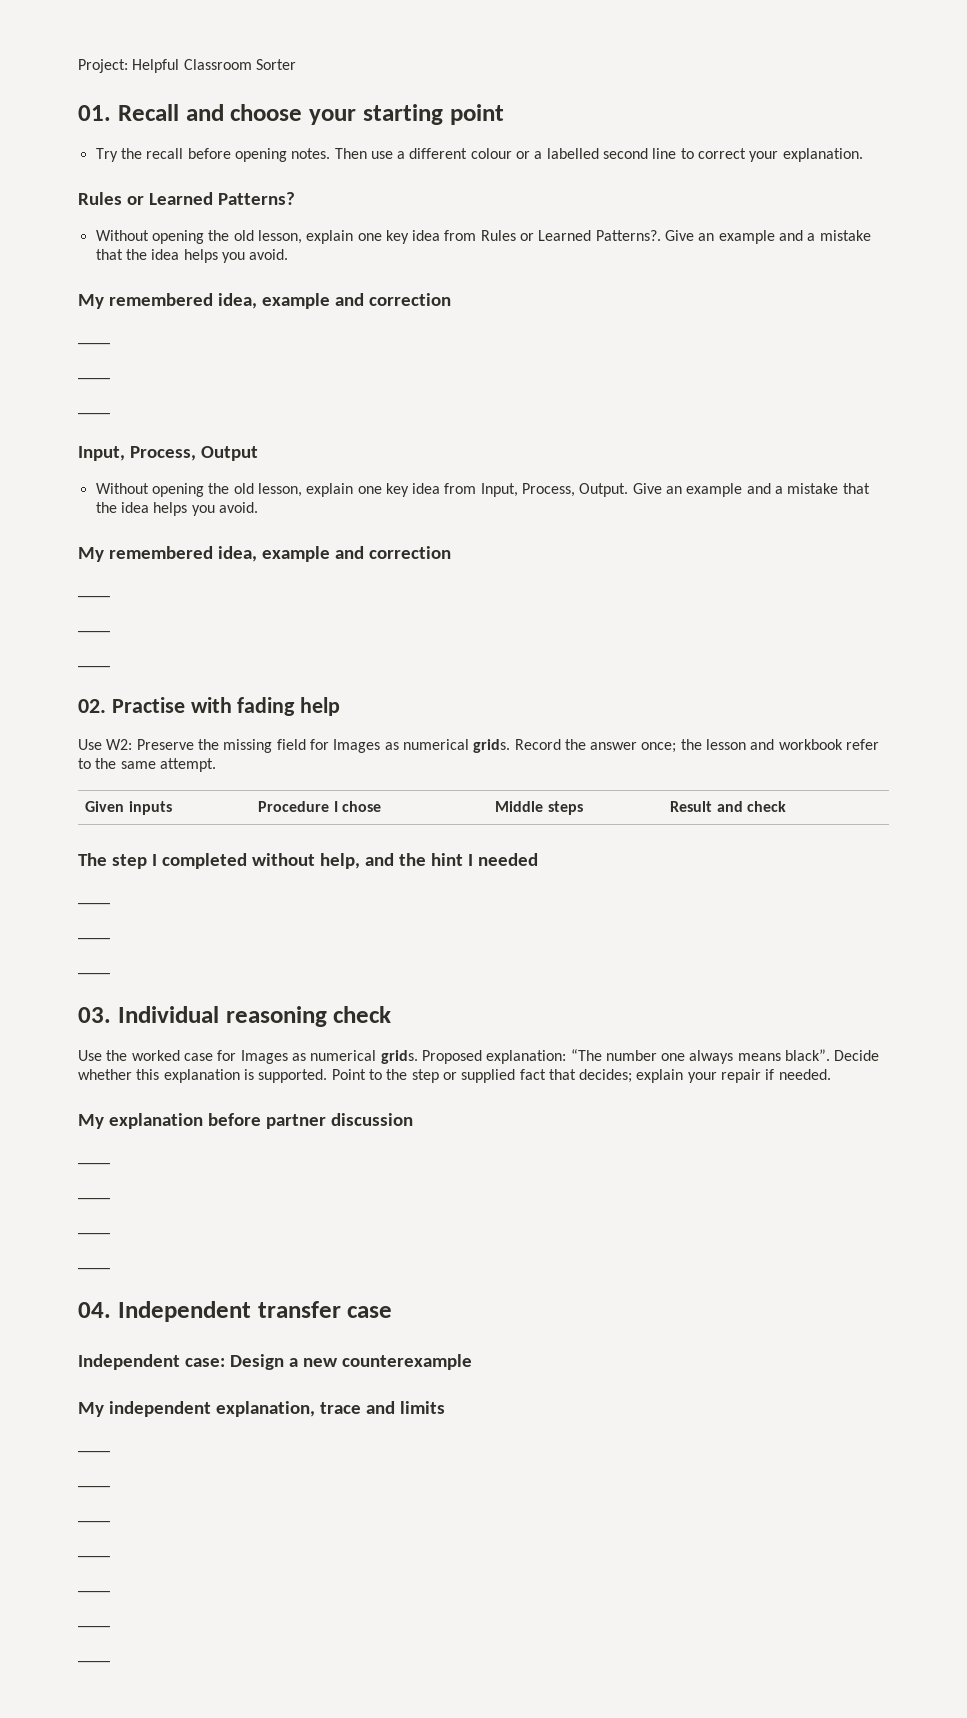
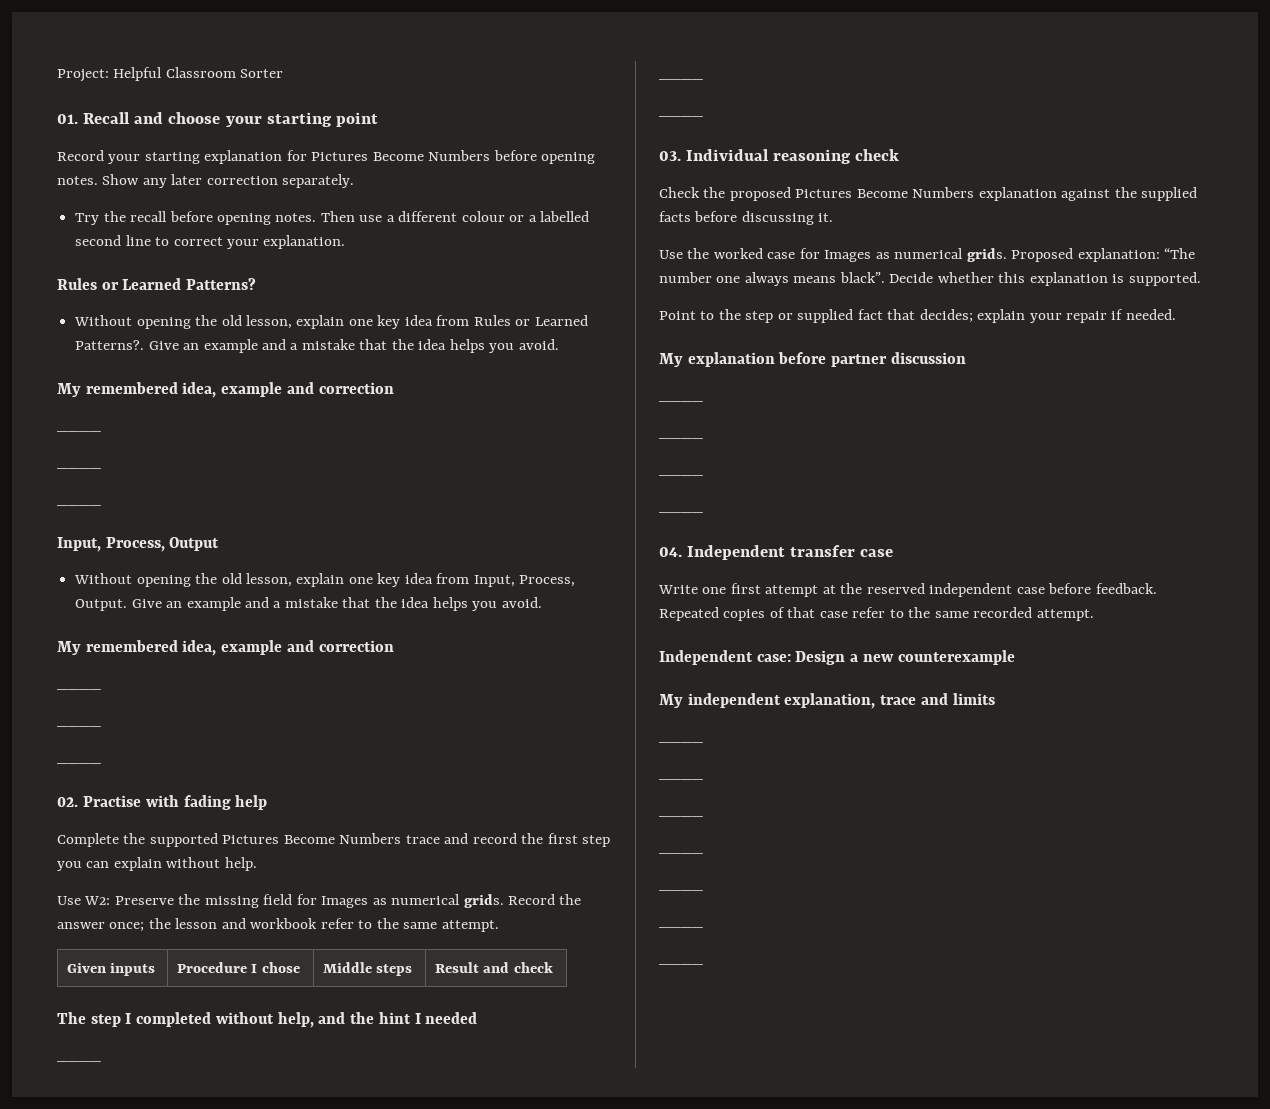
+ Record your starting explanation for Pictures Become Numbers before opening notes. Show any later correction separately.
+ Complete the supported Pictures Become Numbers trace and record the first step you can explain without help.
+ Check the proposed Pictures Become Numbers explanation against the supplied facts before discussing it.
- Decide whether this explanation is supported. Point to the step or supplied fact that decides; explain your repair if needed.
+ Decide whether this explanation is supported.
+ Point to the step or supplied fact that decides; explain your repair if needed.
+ Write one first attempt at the reserved independent case before feedback. Repeated copies of that case refer to the same recorded attempt.

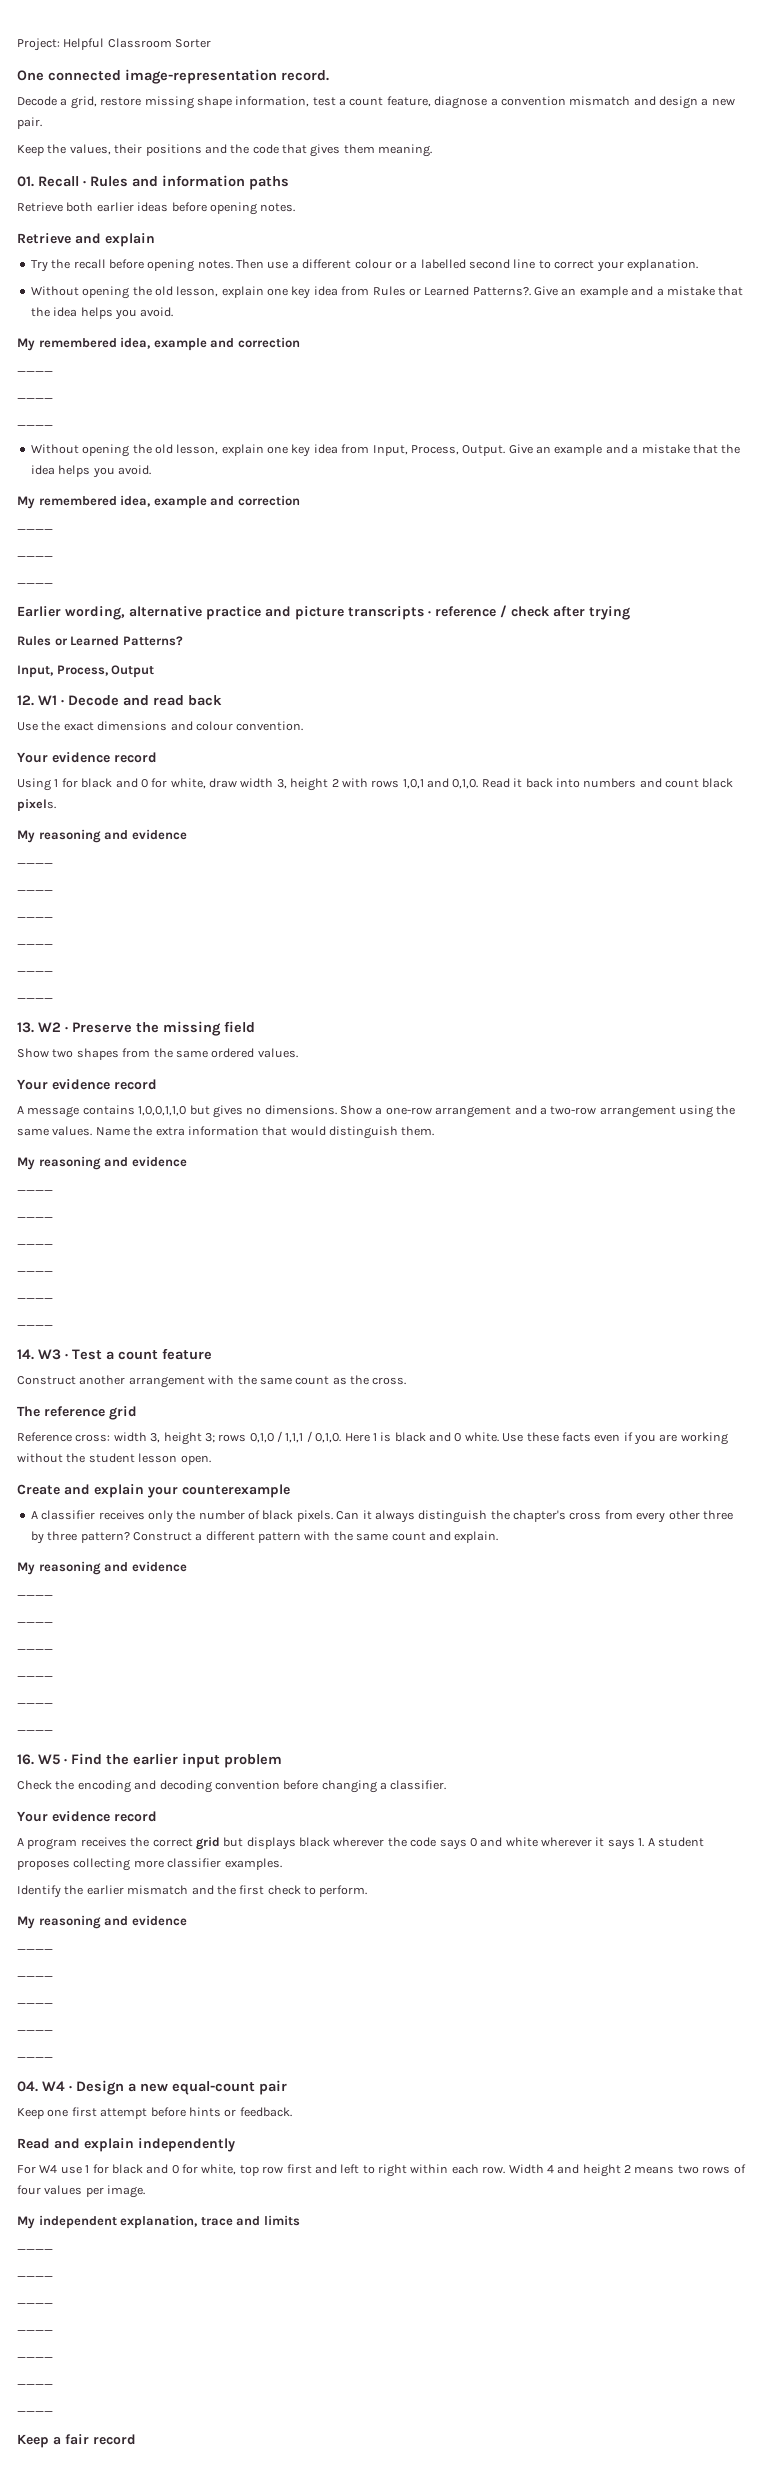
- 01. Recall and choose your starting point
- Record your starting explanation for Pictures Become Numbers before opening notes. Show any later correction separately.
+ One connected image-representation record.
+ Decode a grid, restore missing shape information, test a count feature, diagnose a convention mismatch and design a new pair.
+ Keep the values, their positions and the code that gives them meaning.
+ 01. Recall · Rules and information paths
+ Retrieve both earlier ideas before opening notes.
+ Retrieve and explain
- Rules or Learned Patterns?
- Input, Process, Output
- 02. Practise with fading help
- Complete the supported Pictures Become Numbers trace and record the first step you can explain without help.
- Use W2: Preserve the missing field for Images as numerical grids. Record the answer once; the lesson and workbook refer to the same attempt.
- Given inputs | Procedure I chose | Middle steps | Result and check
- The step I completed without help, and the hint I needed
+ Earlier wording, alternative practice and picture transcripts · reference / check after trying
+ Rules or Learned Patterns?
+ Input, Process, Output
+ 12. W1 · Decode and read back
+ Use the exact dimensions and colour convention.
+ Your evidence record
+ Using 1 for black and 0 for white, draw width 3, height 2 with rows 1,0,1 and 0,1,0. Read it back into numbers and count black pixels.
+ My reasoning and evidence
  ____
  ____
  ____
- 03. Individual reasoning check
- Check the proposed Pictures Become Numbers explanation against the supplied facts before discussing it.
- Use the worked case for Images as numerical grids. Proposed explanation: “The number one always means black”. Decide whether this explanation is supported.
- Point to the step or supplied fact that decides; explain your repair if needed.
- My explanation before partner discussion
+ ____
+ ____
+ ____
+ 13. W2 · Preserve the missing field
+ Show two shapes from the same ordered values.
+ Your evidence record
+ A message contains 1,0,0,1,1,0 but gives no dimensions. Show a one-row arrangement and a two-row arrangement using the same values. Name the extra information that would distinguish them.
+ My reasoning and evidence
+ ____
+ ____
+ ____
+ ____
+ ____
+ ____
+ 14. W3 · Test a count feature
+ Construct another arrangement with the same count as the cross.
+ The reference grid
+ Reference cross: width 3, height 3; rows 0,1,0 / 1,1,1 / 0,1,0. Here 1 is black and 0 white. Use these facts even if you are working without the student lesson open.
+ Create and explain your counterexample
+ A classifier receives only the number of black pixels. Can it always distinguish the chapter's cross from every other three by three pattern? Construct a different pattern with the same count and explain.
+ My reasoning and evidence
+ ____
+ ____
+ ____
+ ____
+ ____
+ ____
+ 16. W5 · Find the earlier input problem
+ Check the encoding and decoding convention before changing a classifier.
+ Your evidence record
+ A program receives the correct grid but displays black wherever the code says 0 and white wherever it says 1. A student proposes collecting more classifier examples.
+ Identify the earlier mismatch and the first check to perform.
+ My reasoning and evidence
+ ____
- 04. Independent transfer case
- Write one first attempt at the reserved independent case before feedback. Repeated copies of that case refer to the same recorded attempt.
- Independent case: Design a new counterexample
+ 04. W4 · Design a new equal-count pair
+ Keep one first attempt before hints or feedback.
+ Read and explain independently
+ For W4 use 1 for black and 0 for white, top row first and left to right within each row. Width 4 and height 2 means two rows of four values per image.
+ Keep a fair record

